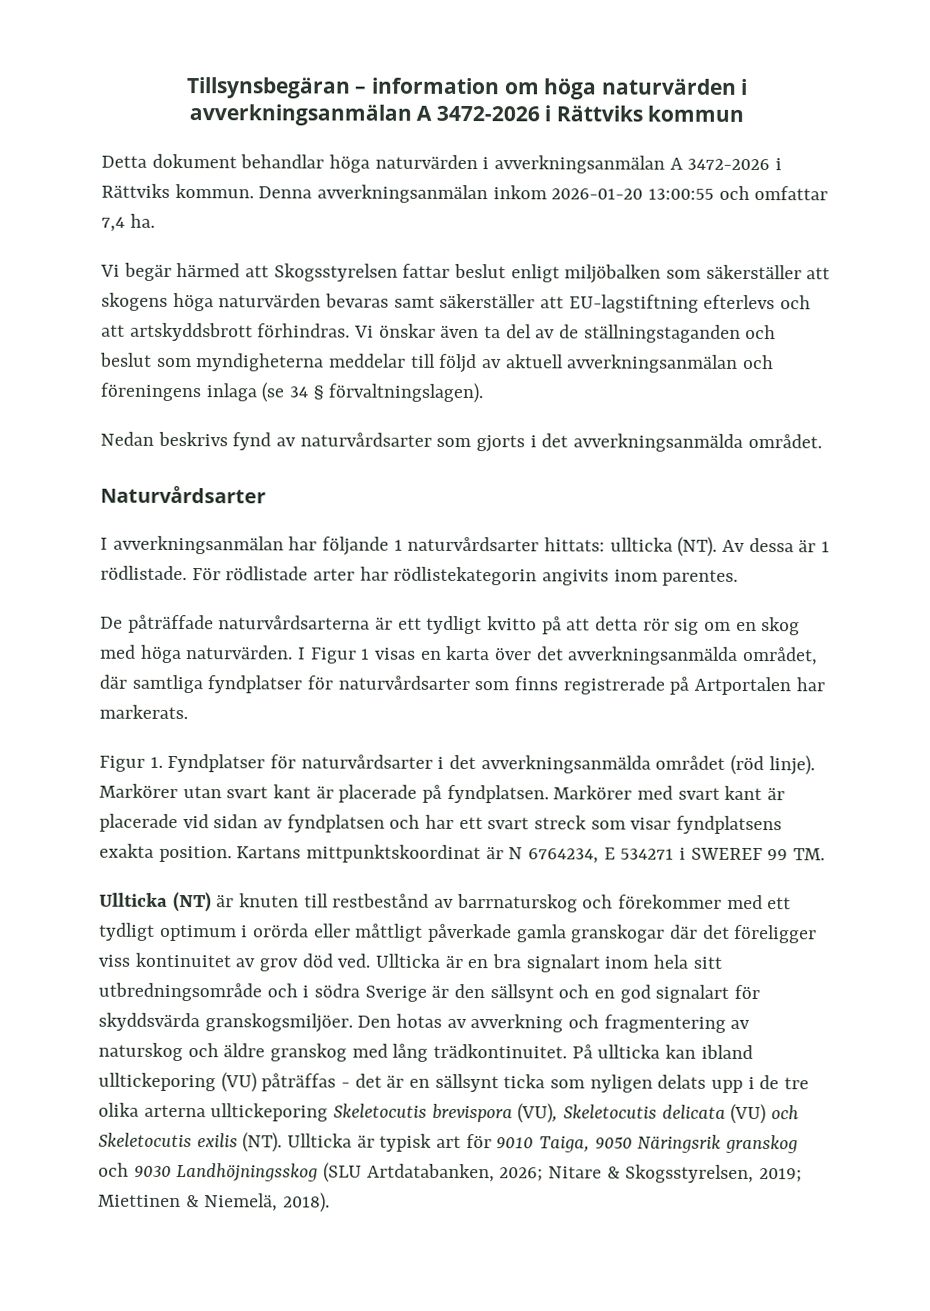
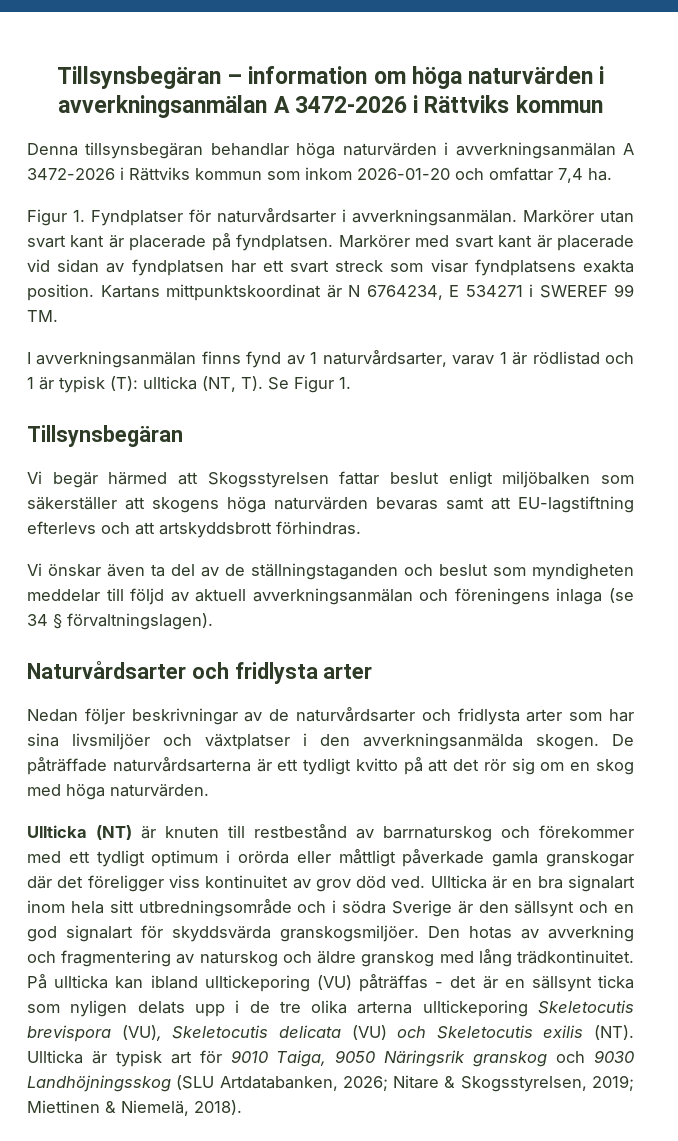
- Detta dokument behandlar höga naturvärden i avverkningsanmälan A 3472-2026 i Rättviks kommun. Denna avverkningsanmälan inkom 2026-01-20 13:00:55 och omfattar 7,4 ha.
+ Denna tillsynsbegäran behandlar höga naturvärden i avverkningsanmälan A 3472-2026 i Rättviks kommun som inkom 2026-01-20 och omfattar 7,4 ha.
- Vi begär härmed att Skogsstyrelsen fattar beslut enligt miljöbalken som säkerställer att skogens höga naturvärden bevaras samt säkerställer att EU-lagstiftning efterlevs och att artskyddsbrott förhindras. Vi önskar även ta del av de ställningstaganden och beslut som myndigheterna meddelar till följd av aktuell avverkningsanmälan och föreningens inlaga (se 34 § förvaltningslagen).
- Nedan beskrivs fynd av naturvårdsarter som gjorts i det avverkningsanmälda området.
- Naturvårdsarter
- I avverkningsanmälan har följande 1 naturvårdsarter hittats: ullticka (NT). Av dessa är 1 rödlistade. För rödlistade arter har rödlistekategorin angivits inom parentes.
- De påträffade naturvårdsarterna är ett tydligt kvitto på att detta rör sig om en skog med höga naturvärden. I Figur 1 visas en karta över det avverkningsanmälda området, där samtliga fyndplatser för naturvårdsarter som finns registrerade på Artportalen har markerats.
- Figur 1. Fyndplatser för naturvårdsarter i det avverkningsanmälda området (röd linje).
+ Figur 1. Fyndplatser för naturvårdsarter i avverkningsanmälan.
- Markörer med svart kant är placerade vid sidan av fyndplatsen och har ett svart streck som visar fyndplatsens exakta position.
+ Markörer med svart kant är placerade vid sidan av fyndplatsen har ett svart streck som visar fyndplatsens exakta position.
+ I avverkningsanmälan finns fynd av 1 naturvårdsarter, varav 1 är rödlistad och 1 är typisk (T): ullticka (NT, T). Se Figur 1.
+ Tillsynsbegäran
+ Vi begär härmed att Skogsstyrelsen fattar beslut enligt miljöbalken som säkerställer att skogens höga naturvärden bevaras samt att EU-lagstiftning efterlevs och att artskyddsbrott förhindras.
+ Vi önskar även ta del av de ställningstaganden och beslut som myndigheten meddelar till följd av aktuell avverkningsanmälan och föreningens inlaga (se 34 § förvaltningslagen).
+ Naturvårdsarter och fridlysta arter
+ Nedan följer beskrivningar av de naturvårdsarter och fridlysta arter som har sina livsmiljöer och växtplatser i den avverkningsanmälda skogen. De påträffade naturvårdsarterna är ett tydligt kvitto på att det rör sig om en skog med höga naturvärden.

